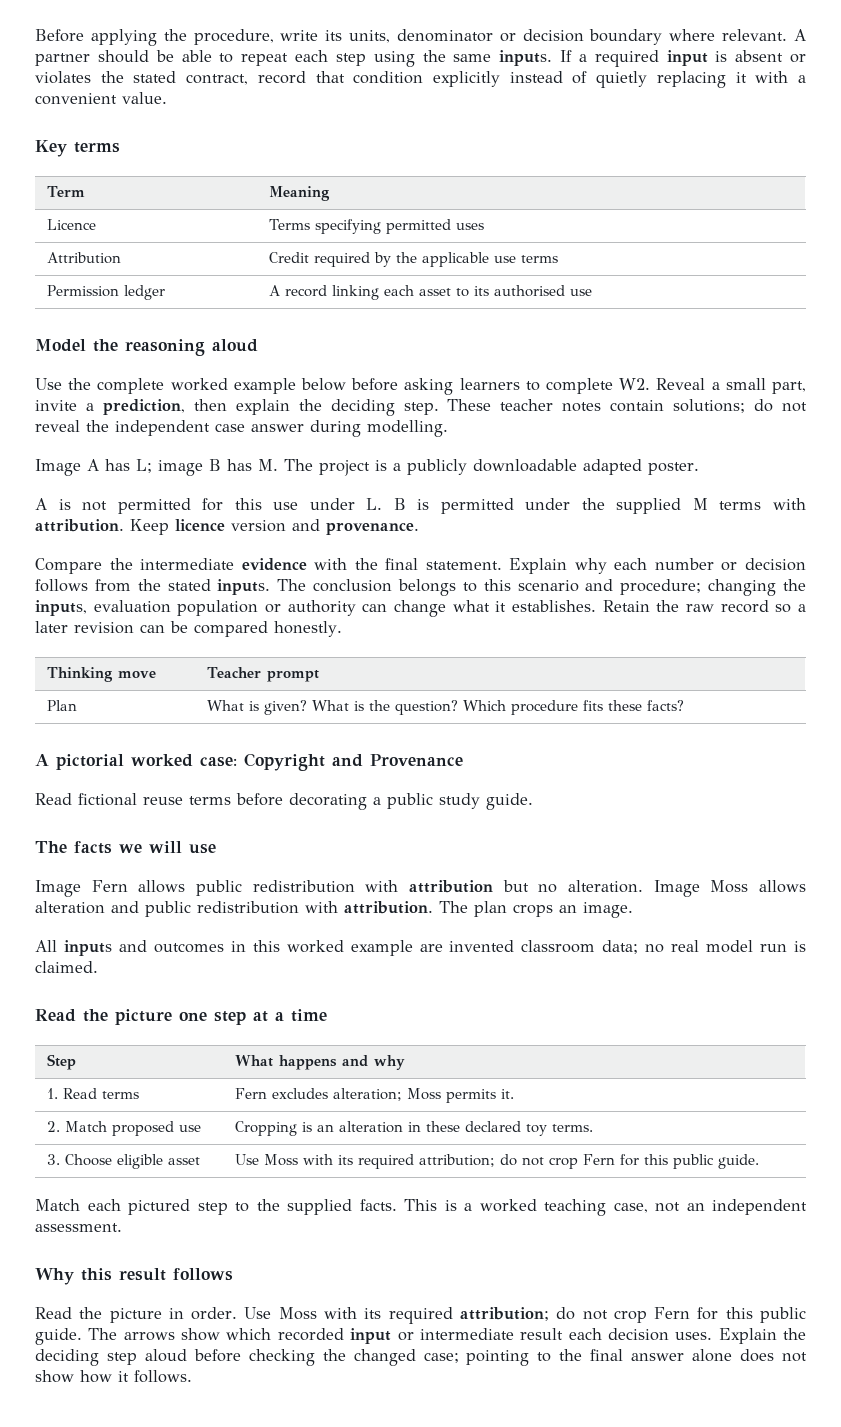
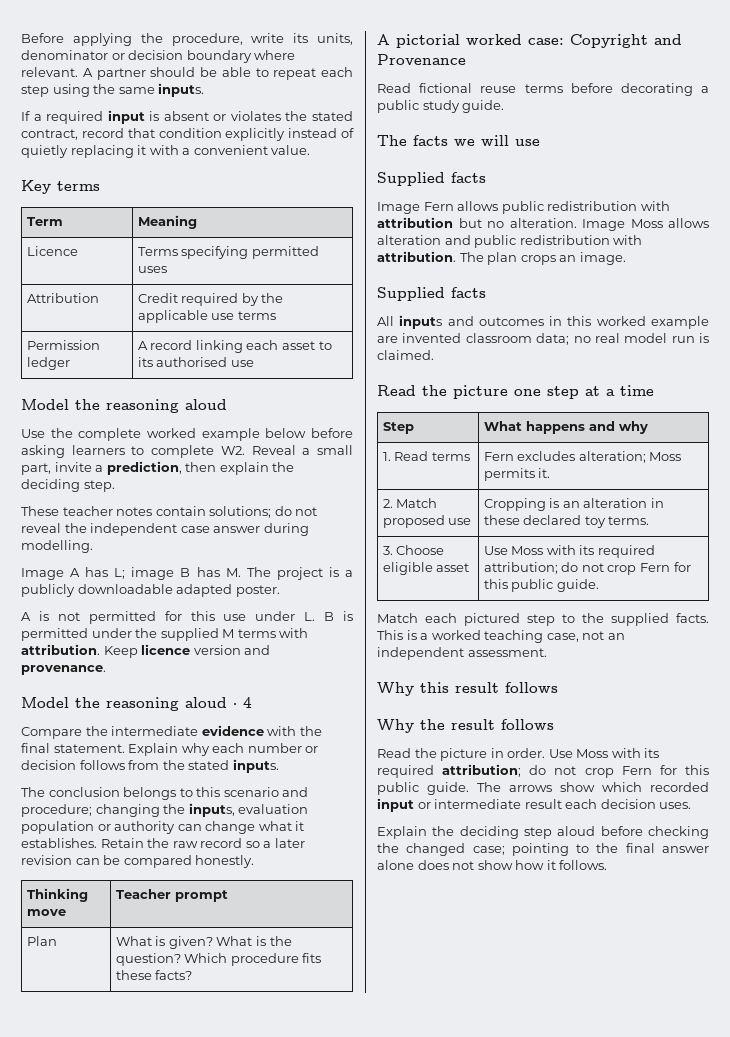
- A partner should be able to repeat each step using the same inputs. If a required input is absent or violates the stated contract, record that condition explicitly instead of quietly replacing it with a convenient value.
+ A partner should be able to repeat each step using the same inputs.
+ If a required input is absent or violates the stated contract, record that condition explicitly instead of quietly replacing it with a convenient value.
- Use the complete worked example below before asking learners to complete W2. Reveal a small part, invite a prediction, then explain the deciding step. These teacher notes contain solutions; do not reveal the independent case answer during modelling.
+ Use the complete worked example below before asking learners to complete W2. Reveal a small part, invite a prediction, then explain the deciding step.
+ These teacher notes contain solutions; do not reveal the independent case answer during modelling.
+ Model the reasoning aloud · 4
- Explain why each number or decision follows from the stated inputs. The conclusion belongs to this scenario and procedure; changing the inputs, evaluation population or authority can change what it establishes.
+ Explain why each number or decision follows from the stated inputs.
+ The conclusion belongs to this scenario and procedure; changing the inputs, evaluation population or authority can change what it establishes.
  The facts we will use
+ Supplied facts
  The plan crops an image.
+ Supplied facts
+ Why the result follows
- The arrows show which recorded input or intermediate result each decision uses. Explain the deciding step aloud before checking the changed case; pointing to the final answer alone does not show how it follows.
+ The arrows show which recorded input or intermediate result each decision uses.
+ Explain the deciding step aloud before checking the changed case; pointing to the final answer alone does not show how it follows.

